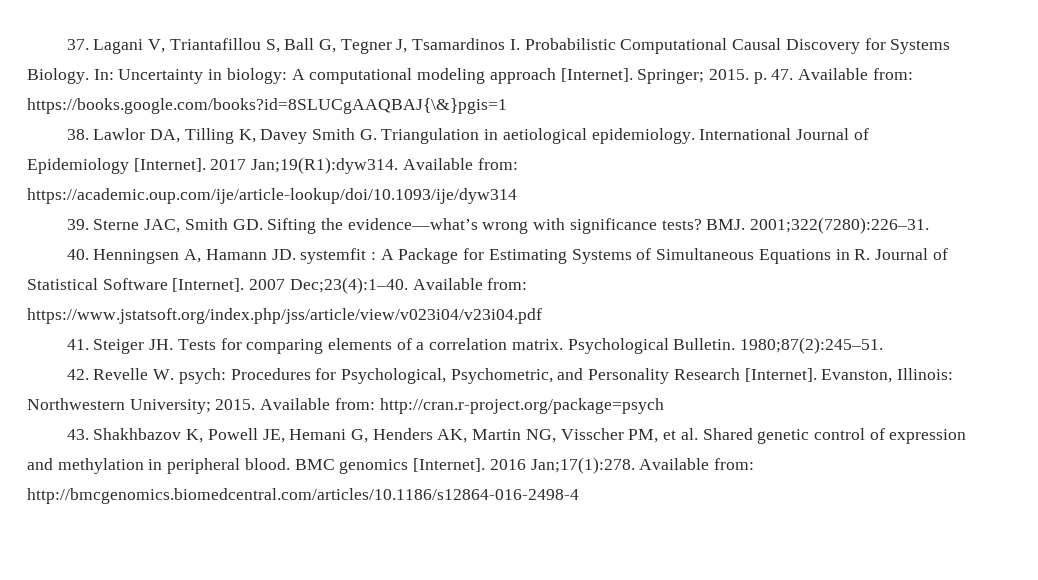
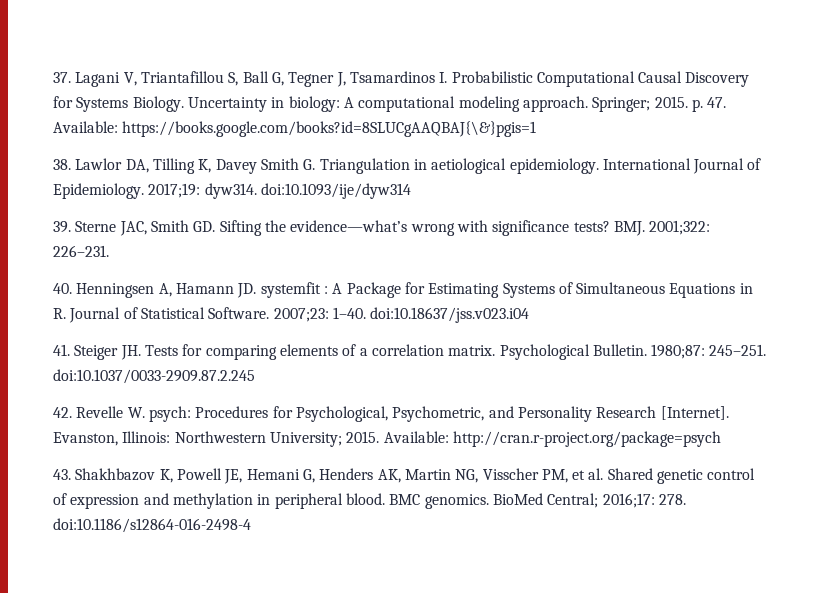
- In: Uncertainty in biology: A computational modeling approach [Internet].
+ Uncertainty in biology: A computational modeling approach.
- Springer; 2015. p. 47. Available from: https://books.google.com/books?id=8SLUCgAAQBAJ{\&}pgis=1
+ Springer; 2015. p. 47. Available: https://books.google.com/books?id=8SLUCgAAQBAJ{\&}pgis=1
- International Journal of Epidemiology [Internet]. 2017 Jan;19(R1):dyw314. Available from: https://academic.oup.com/ije/article-lookup/doi/10.1093/ije/dyw314
+ International Journal of Epidemiology. 2017;19: dyw314. doi:10.1093/ije/dyw314
- BMJ. 2001;322(7280):226–31.
+ BMJ. 2001;322: 226–231.
- 40. Henningsen A, Hamann JD. systemfit : A Package for Estimating Systems of Simultaneous Equations in R. Journal of Statistical Software [Internet]. 2007 Dec;23(4):1–40. Available from: https://www.jstatsoft.org/index.php/jss/article/view/v023i04/v23i04.pdf
+ 40. Henningsen A, Hamann JD. systemfit : A Package for Estimating Systems of Simultaneous Equations in R. Journal of Statistical Software. 2007;23: 1–40. doi:10.18637/jss.v023.i04
- 1980;87(2):245–51.
+ 1980;87: 245–251. doi:10.1037/0033-2909.87.2.245
- Available from: http://cran.r-project.org/package=psych
+ Available: http://cran.r-project.org/package=psych
- BMC genomics [Internet]. 2016 Jan;17(1):278. Available from: http://bmcgenomics.biomedcentral.com/articles/10.1186/s12864-016-2498-4
+ BMC genomics. BioMed Central; 2016;17: 278. doi:10.1186/s12864-016-2498-4

